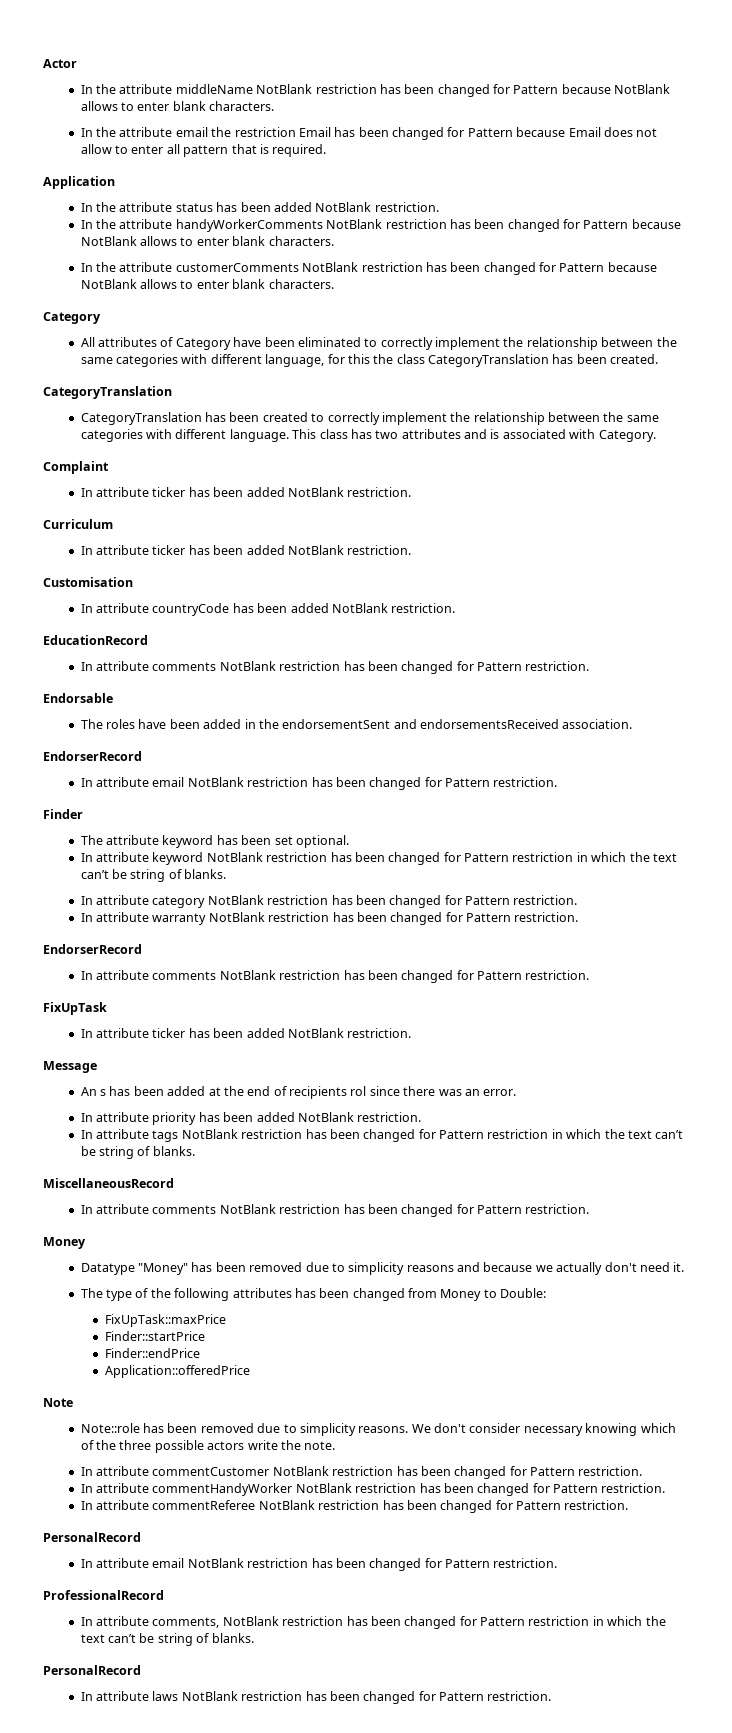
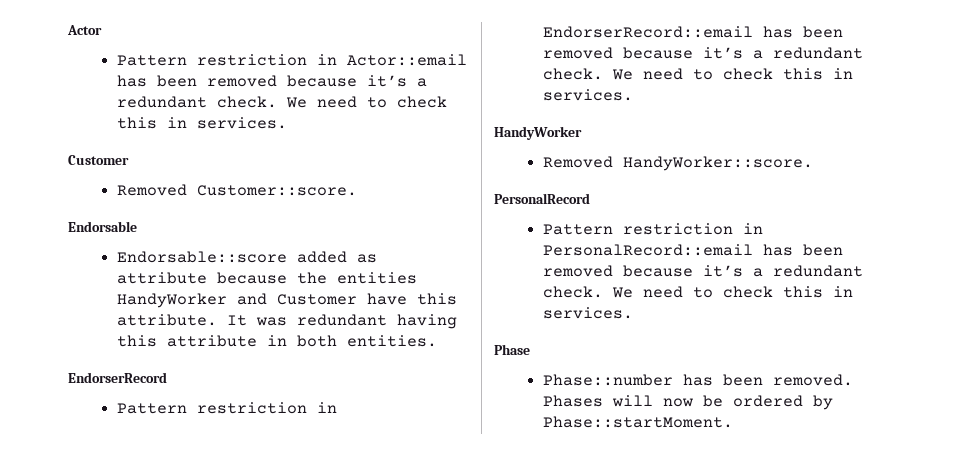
- In the attribute middleName NotBlank restriction has been changed for Pattern because NotBlank allows to enter blank characters.
- In the attribute email the restriction Email has been changed for Pattern because Email does not allow to enter all pattern that is required.
- Application
- In the attribute status has been added NotBlank restriction.
- In the attribute handyWorkerComments NotBlank restriction has been changed for Pattern because NotBlank allows to enter blank characters.
- In the attribute customerComments NotBlank restriction has been changed for Pattern because NotBlank allows to enter blank characters.
- Category
- All attributes of Category have been eliminated to correctly implement the relationship between the same categories with different language, for this the class CategoryTranslation has been created.
- CategoryTranslation
- CategoryTranslation has been created to correctly implement the relationship between the same categories with different language. This class has two attributes and is associated with Category.
- Complaint
- In attribute ticker has been added NotBlank restriction.
- Curriculum
- In attribute ticker has been added NotBlank restriction.
- Customisation
- In attribute countryCode has been added NotBlank restriction.
- EducationRecord
- In attribute comments NotBlank restriction has been changed for Pattern restriction.
+ Pattern restriction in Actor::email has been removed because it’s a redundant check. We need to check this in services.
+ Customer
+ Removed Customer::score.
  Endorsable
- The roles have been added in the endorsementSent and endorsementsReceived association.
+ Endorsable::score added as attribute because the entities HandyWorker and Customer have this attribute. It was redundant having this attribute in both entities.
  EndorserRecord
- In attribute email NotBlank restriction has been changed for Pattern restriction.
- Finder
- The attribute keyword has been set optional.
- In attribute keyword NotBlank restriction has been changed for Pattern restriction in which the text can’t be string of blanks.
- In attribute category NotBlank restriction has been changed for Pattern restriction.
- In attribute warranty NotBlank restriction has been changed for Pattern restriction.
- EndorserRecord
- In attribute comments NotBlank restriction has been changed for Pattern restriction.
- FixUpTask
- In attribute ticker has been added NotBlank restriction.
- Message
- An s has been added at the end of recipients rol since there was an error.
- In attribute priority has been added NotBlank restriction.
- In attribute tags NotBlank restriction has been changed for Pattern restriction in which the text can’t be string of blanks.
- MiscellaneousRecord
- In attribute comments NotBlank restriction has been changed for Pattern restriction.
- Money
- Datatype "Money" has been removed due to simplicity reasons and because we actually don't need it.
- The type of the following attributes has been changed from Money to Double:
- FixUpTask::maxPrice
- Finder::startPrice
- Finder::endPrice
- Application::offeredPrice
- Note
- Note::role has been removed due to simplicity reasons. We don't consider necessary knowing which of the three possible actors write the note.
- In attribute commentCustomer NotBlank restriction has been changed for Pattern restriction.
- In attribute commentHandyWorker NotBlank restriction has been changed for Pattern restriction.
- In attribute commentReferee NotBlank restriction has been changed for Pattern restriction.
+ Pattern restriction in EndorserRecord::email has been removed because it’s a redundant check. We need to check this in services.
+ HandyWorker
+ Removed HandyWorker::score.
  PersonalRecord
- In attribute email NotBlank restriction has been changed for Pattern restriction.
- ProfessionalRecord
- In attribute comments, NotBlank restriction has been changed for Pattern restriction in which the text can’t be string of blanks.
- PersonalRecord
- In attribute laws NotBlank restriction has been changed for Pattern restriction.
+ Pattern restriction in PersonalRecord::email has been removed because it’s a redundant check. We need to check this in services.
+ Phase
+ Phase::number has been removed. Phases will now be ordered by Phase::startMoment.

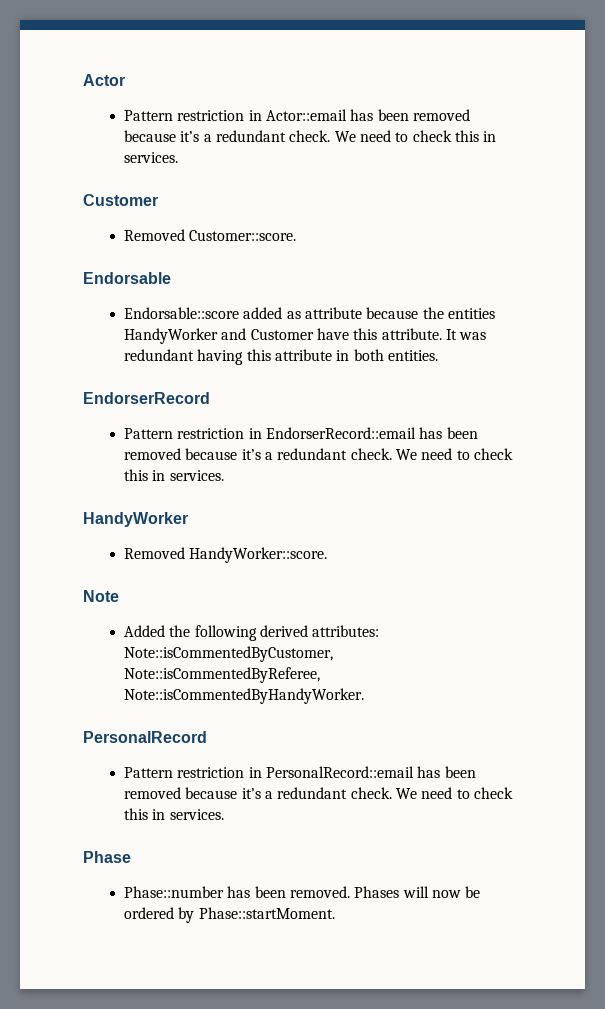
+ Note
+ Added the following derived attributes: Note::isCommentedByCustomer, Note::isCommentedByReferee, Note::isCommentedByHandyWorker.

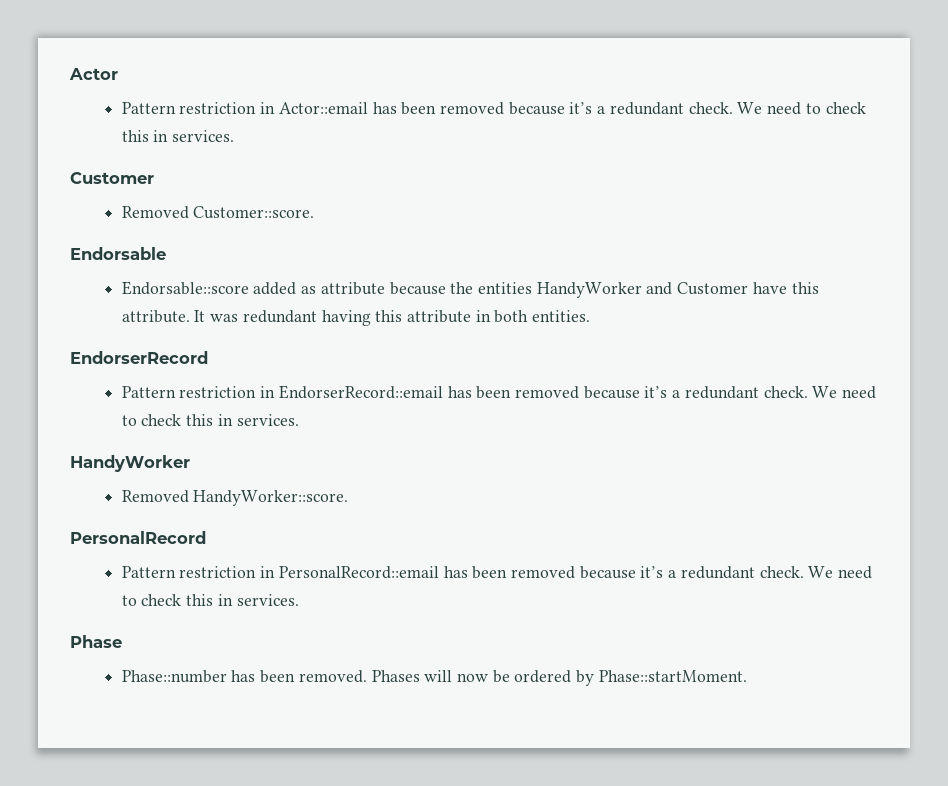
- Note
- Added the following derived attributes: Note::isCommentedByCustomer, Note::isCommentedByReferee, Note::isCommentedByHandyWorker.

